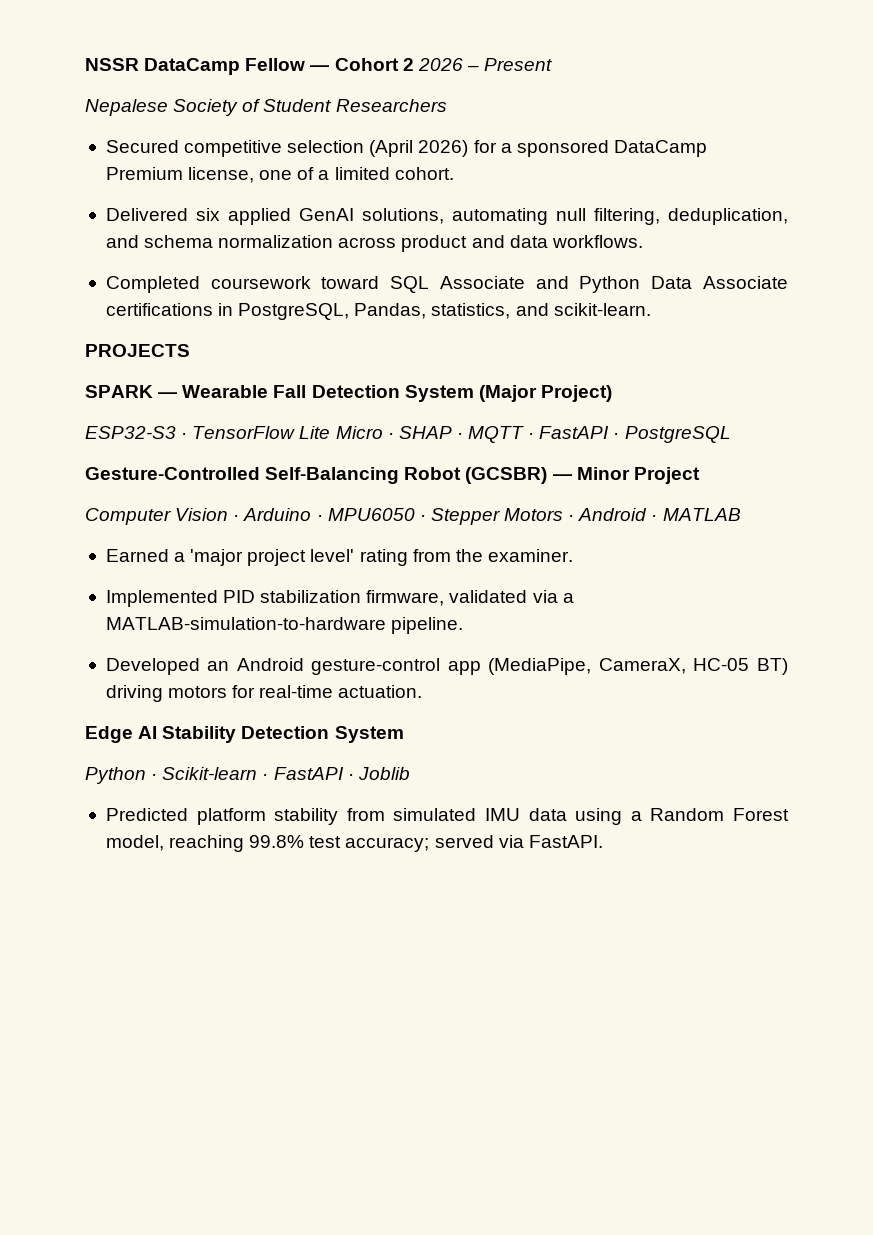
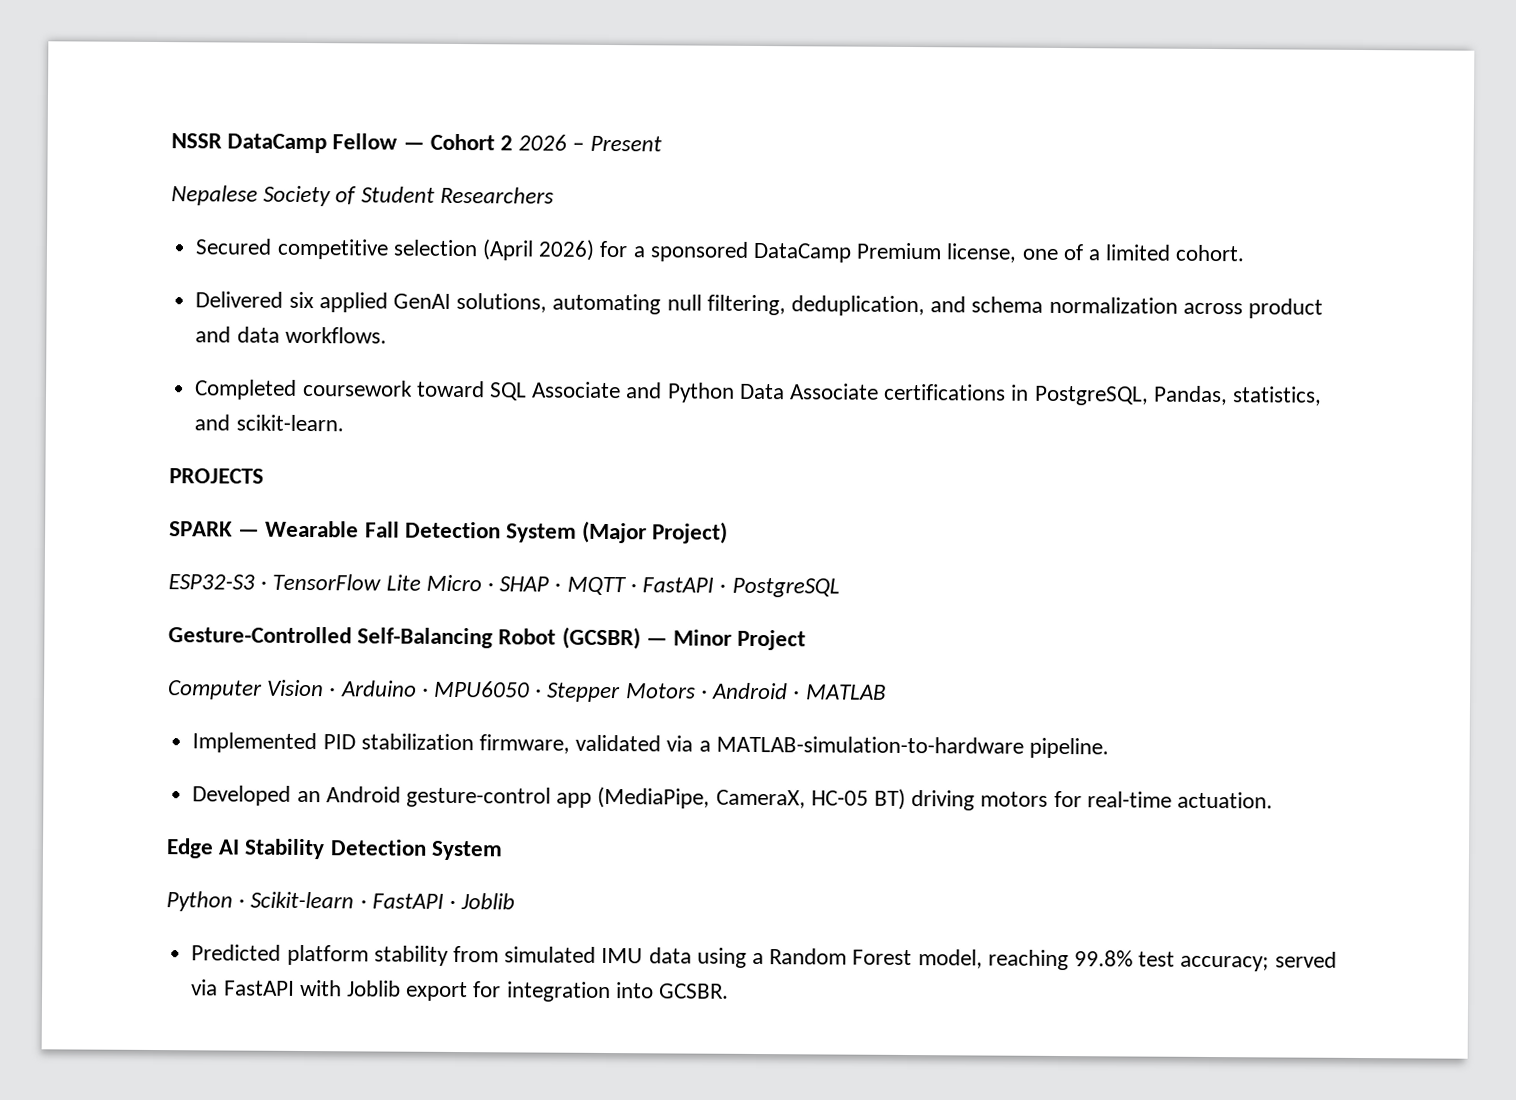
- Earned a 'major project level' rating from the examiner.
- Predicted platform stability from simulated IMU data using a Random Forest model, reaching 99.8% test accuracy; served via FastAPI.
+ Predicted platform stability from simulated IMU data using a Random Forest model, reaching 99.8% test accuracy; served via FastAPI with Joblib export for integration into GCSBR.

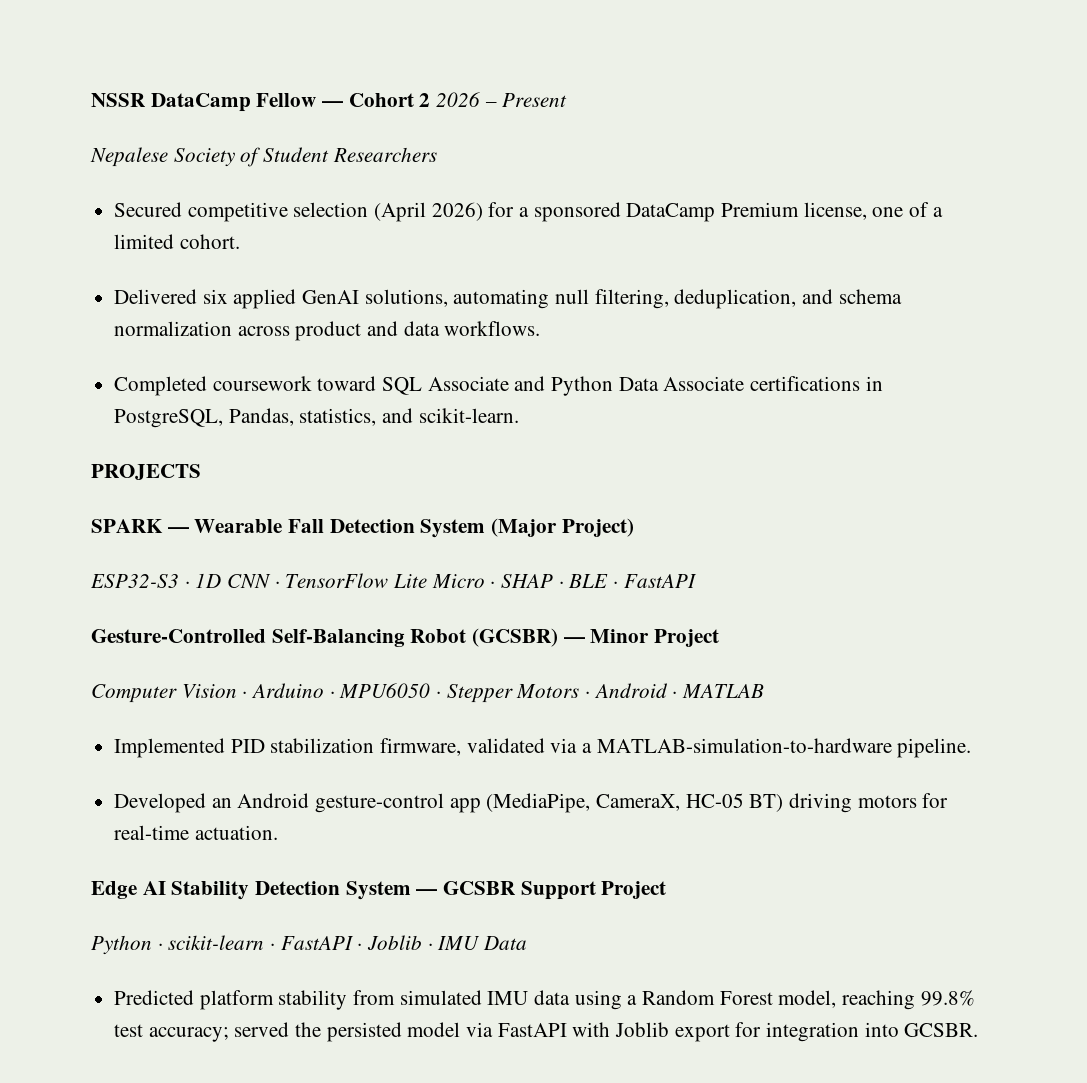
- ESP32-S3 · TensorFlow Lite Micro · SHAP · MQTT · FastAPI · PostgreSQL
+ ESP32-S3 · 1D CNN · TensorFlow Lite Micro · SHAP · BLE · FastAPI
- Edge AI Stability Detection System
+ Edge AI Stability Detection System — GCSBR Support Project
- Python · Scikit-learn · FastAPI · Joblib
+ Python · scikit-learn · FastAPI · Joblib · IMU Data
- Predicted platform stability from simulated IMU data using a Random Forest model, reaching 99.8% test accuracy; served via FastAPI with Joblib export for integration into GCSBR.
+ Predicted platform stability from simulated IMU data using a Random Forest model, reaching 99.8% test accuracy; served the persisted model via FastAPI with Joblib export for integration into GCSBR.

